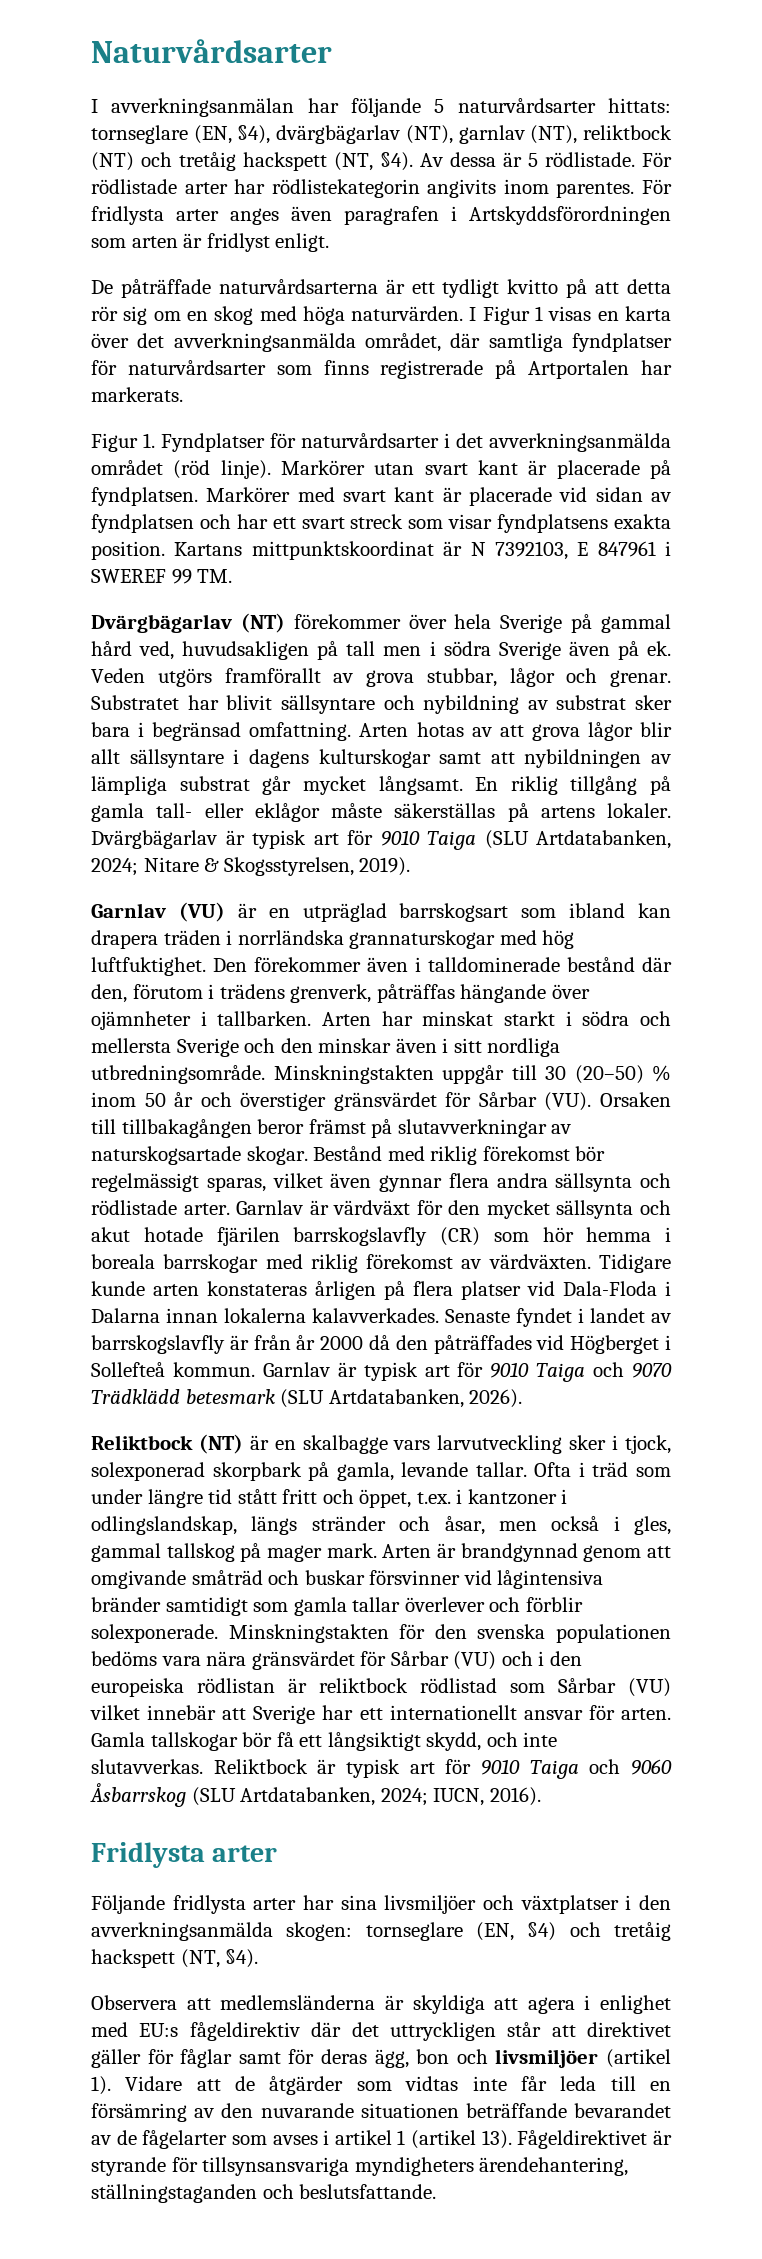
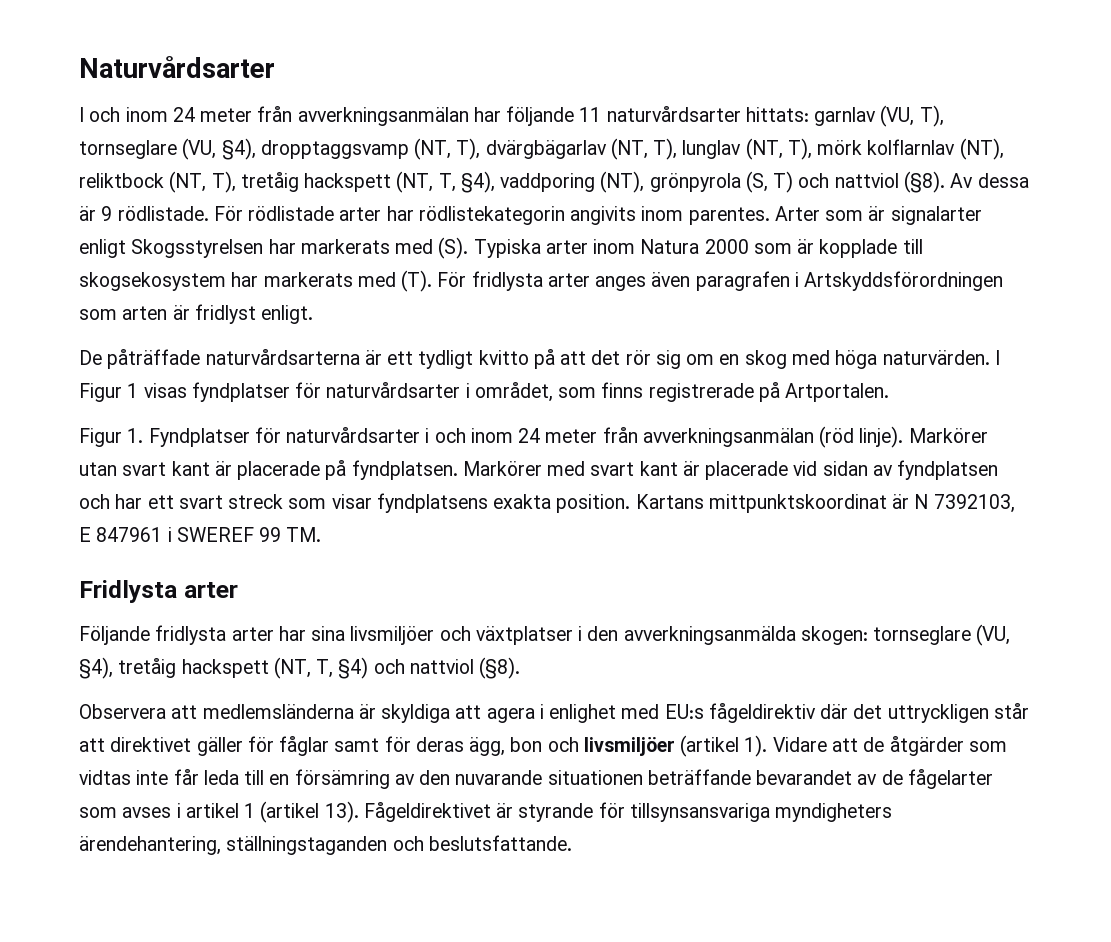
- I avverkningsanmälan har följande 5 naturvårdsarter hittats: tornseglare (EN, §4), dvärgbägarlav (NT), garnlav (NT), reliktbock (NT) och tretåig hackspett (NT, §4).
+ I och inom 24 meter från avverkningsanmälan har följande 11 naturvårdsarter hittats: garnlav (VU, T), tornseglare (VU, §4), dropptaggsvamp (NT, T), dvärgbägarlav (NT, T), lunglav (NT, T), mörk kolflarnlav (NT), reliktbock (NT, T), tretåig hackspett (NT, T, §4), vaddporing (NT), grönpyrola (S, T) och nattviol (§8).
- Av dessa är 5 rödlistade.
+ Av dessa är 9 rödlistade.
- För fridlysta arter anges även paragrafen i Artskyddsförordningen som arten är fridlyst enligt.
+ Arter som är signalarter enligt Skogsstyrelsen har markerats med (S). Typiska arter inom Natura 2000 som är kopplade till skogsekosystem har markerats med (T). För fridlysta arter anges även paragrafen i Artskyddsförordningen som arten är fridlyst enligt.
- De påträffade naturvårdsarterna är ett tydligt kvitto på att detta rör sig om en skog med höga naturvärden.
+ De påträffade naturvårdsarterna är ett tydligt kvitto på att det rör sig om en skog med höga naturvärden.
- I Figur 1 visas en karta över det avverkningsanmälda området, där samtliga fyndplatser för naturvårdsarter som finns registrerade på Artportalen har markerats.
+ I Figur 1 visas fyndplatser för naturvårdsarter i området, som finns registrerade på Artportalen.
- Figur 1. Fyndplatser för naturvårdsarter i det avverkningsanmälda området (röd linje).
+ Figur 1. Fyndplatser för naturvårdsarter i och inom 24 meter från avverkningsanmälan (röd linje).
- Dvärgbägarlav (NT) förekommer över hela Sverige på gammal hård ved, huvudsakligen på tall men i södra Sverige även på ek. Veden utgörs framförallt av grova stubbar, lågor och grenar. Substratet har blivit sällsyntare och nybildning av substrat sker bara i begränsad omfattning. Arten hotas av att grova lågor blir allt sällsyntare i dagens kulturskogar samt att nybildningen av lämpliga substrat går mycket långsamt. En riklig tillgång på gamla tall- eller eklågor måste säkerställas på artens lokaler. Dvärgbägarlav är typisk art för 9010 Taiga (SLU Artdatabanken, 2024; Nitare & Skogsstyrelsen, 2019).
- Garnlav (VU) är en utpräglad barrskogsart som ibland kan drapera träden i norrländska grannaturskogar med hög luftfuktighet. Den förekommer även i talldominerade bestånd där den, förutom i trädens grenverk, påträffas hängande över ojämnheter i tallbarken. Arten har minskat starkt i södra och mellersta Sverige och den minskar även i sitt nordliga utbredningsområde. Minskningstakten uppgår till 30 (20–50) % inom 50 år och överstiger gränsvärdet för Sårbar (VU). Orsaken till tillbakagången beror främst på slutavverkningar av naturskogsartade skogar. Bestånd med riklig förekomst bör regelmässigt sparas, vilket även gynnar flera andra sällsynta och rödlistade arter. Garnlav är värdväxt för den mycket sällsynta och akut hotade fjärilen barrskogslavfly (CR) som hör hemma i boreala barrskogar med riklig förekomst av värdväxten. Tidigare kunde arten konstateras årligen på flera platser vid Dala-Floda i Dalarna innan lokalerna kalavverkades. Senaste fyndet i landet av barrskogslavfly är från år 2000 då den påträffades vid Högberget i Sollefteå kommun. Garnlav är typisk art för 9010 Taiga och 9070 Trädklädd betesmark (SLU Artdatabanken, 2026).
- Reliktbock (NT) är en skalbagge vars larvutveckling sker i tjock, solexponerad skorpbark på gamla, levande tallar. Ofta i träd som under längre tid stått fritt och öppet, t.ex. i kantzoner i odlingslandskap, längs stränder och åsar, men också i gles, gammal tallskog på mager mark. Arten är brandgynnad genom att omgivande småträd och buskar försvinner vid lågintensiva bränder samtidigt som gamla tallar överlever och förblir solexponerade. Minskningstakten för den svenska populationen bedöms vara nära gränsvärdet för Sårbar (VU) och i den europeiska rödlistan är reliktbock rödlistad som Sårbar (VU) vilket innebär att Sverige har ett internationellt ansvar för arten. Gamla tallskogar bör få ett långsiktigt skydd, och inte slutavverkas. Reliktbock är typisk art för 9010 Taiga och 9060 Åsbarrskog (SLU Artdatabanken, 2024; IUCN, 2016).
- Följande fridlysta arter har sina livsmiljöer och växtplatser i den avverkningsanmälda skogen: tornseglare (EN, §4) och tretåig hackspett (NT, §4).
+ Följande fridlysta arter har sina livsmiljöer och växtplatser i den avverkningsanmälda skogen: tornseglare (VU, §4), tretåig hackspett (NT, T, §4) och nattviol (§8).

